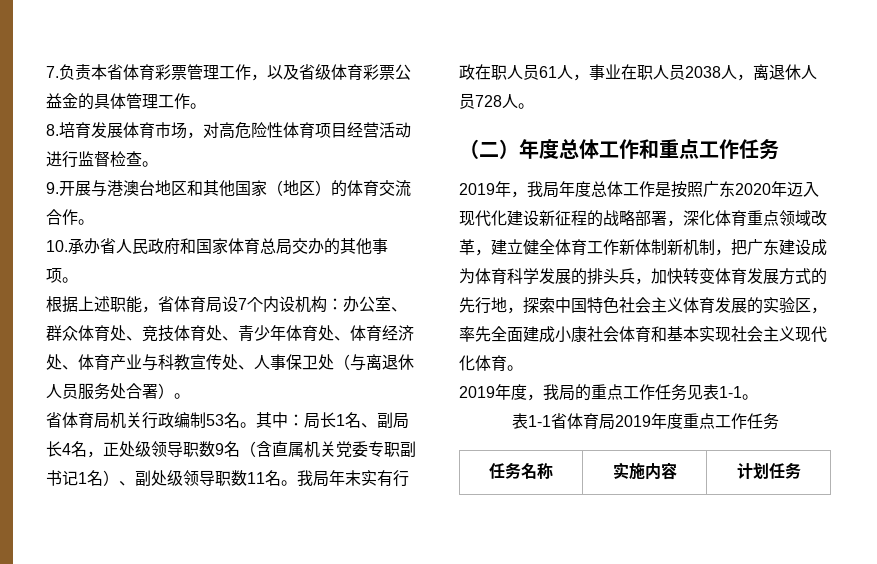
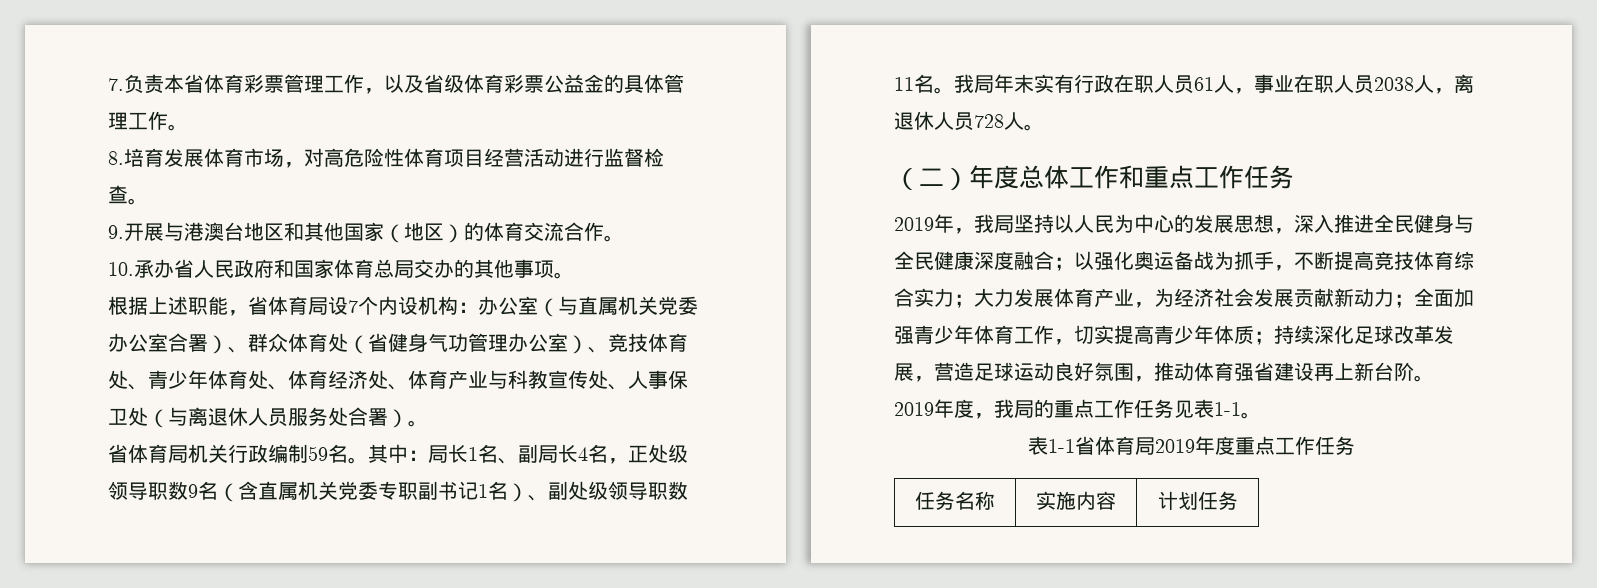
- 根据上述职能，省体育局设7个内设机构：办公室、群众体育处、竞技体育处、青少年体育处、体育经济处、体育产业与科教宣传处、人事保卫处（与离退休人员服务处合署）。
+ 根据上述职能，省体育局设7个内设机构：办公室（与直属机关党委办公室合署）、群众体育处（省健身气功管理办公室）、竞技体育处、青少年体育处、体育经济处、体育产业与科教宣传处、人事保卫处（与离退休人员服务处合署）。
- 省体育局机关行政编制53名。
+ 省体育局机关行政编制59名。
- 2019年，我局年度总体工作是按照广东2020年迈入现代化建设新征程的战略部署，深化体育重点领域改革，建立健全体育工作新体制新机制，把广东建设成为体育科学发展的排头兵，加快转变体育发展方式的先行地，探索中国特色社会主义体育发展的实验区，率先全面建成小康社会体育和基本实现社会主义现代化体育。
+ 2019年，我局坚持以人民为中心的发展思想，深入推进全民健身与全民健康深度融合；以强化奥运备战为抓手，不断提高竞技体育综合实力；大力发展体育产业，为经济社会发展贡献新动力；全面加强青少年体育工作，切实提高青少年体质；持续深化足球改革发展，营造足球运动良好氛围，推动体育强省建设再上新台阶。

